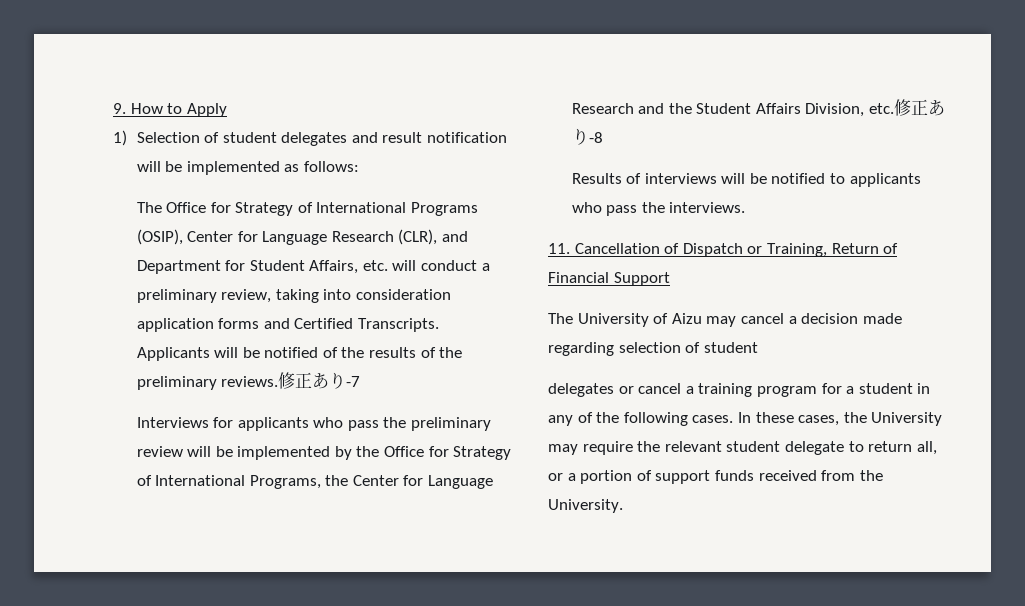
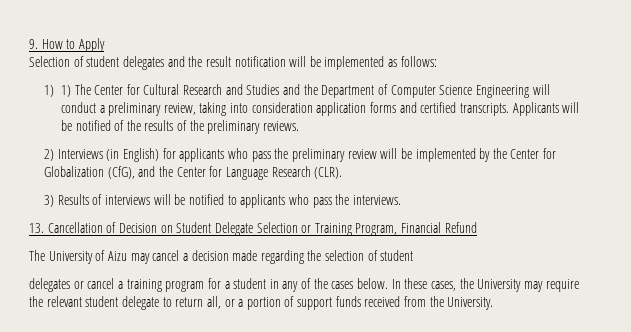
- 1) Selection of student delegates and result notification will be implemented as follows:
+ Selection of student delegates and the result notification will be implemented as follows:
- The Office for Strategy of International Programs (OSIP), Center for Language Research (CLR), and Department for Student Affairs, etc. will conduct a preliminary review, taking into consideration application forms and Certified Transcripts.
+ 1) 1) The Center for Cultural Research and Studies and the Department of Computer Science Engineering will conduct a preliminary review, taking into consideration application forms and certified transcripts.
- Applicants will be notified of the results of the preliminary reviews.修正あり-7
- Interviews for applicants who pass the preliminary review will be implemented by the Office for Strategy of International Programs, the Center for Language Research and the Student Affairs Division, etc.修正あり-8
- Results of interviews will be notified to applicants who pass the interviews.
+ Applicants will be notified of the results of the preliminary reviews.
+ 2) Interviews (in English) for applicants who pass the preliminary review will be implemented by the Center for Globalization (CfG), and the Center for Language Research (CLR).
+ 3) Results of interviews will be notified to applicants who pass the interviews.
- 11. Cancellation of Dispatch or Training, Return of Financial Support
+ 13. Cancellation of Decision on Student Delegate Selection or Training Program, Financial Refund
- The University of Aizu may cancel a decision made regarding selection of student
+ The University of Aizu may cancel a decision made regarding the selection of student
- delegates or cancel a training program for a student in any of the following cases.
+ delegates or cancel a training program for a student in any of the cases below.

